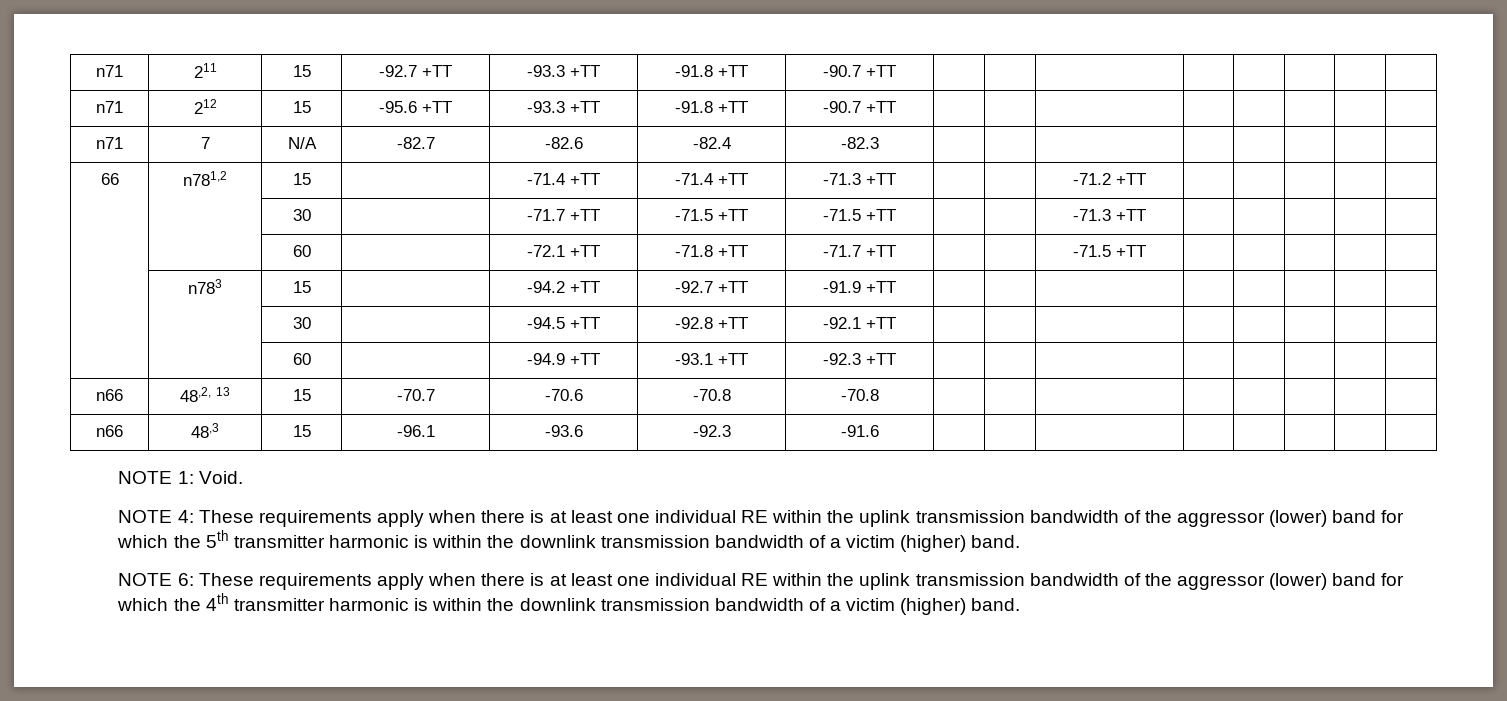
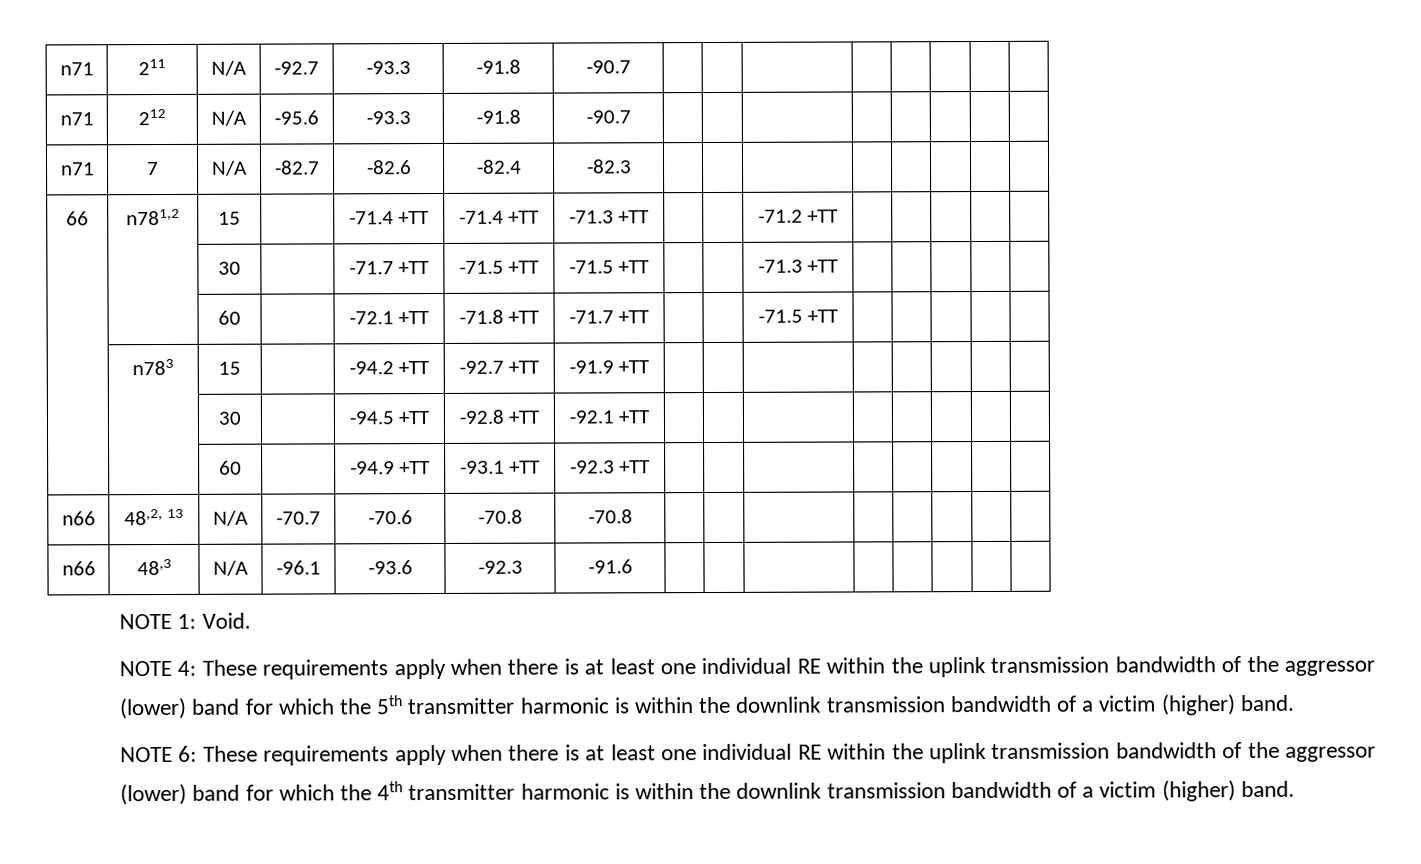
- n71 | 211 | 15 | -92.7 +TT | -93.3 +TT | -91.8 +TT | -90.7 +TT | | | | | | | |
+ n71 | 211 | N/A | -92.7 | -93.3 | -91.8 | -90.7 | | | | | | | |
- n71 | 212 | 15 | -95.6 +TT | -93.3 +TT | -91.8 +TT | -90.7 +TT | | | | | | | |
+ n71 | 212 | N/A | -95.6 | -93.3 | -91.8 | -90.7 | | | | | | | |
- n66 | 48,2, 13 | 15 | -70.7 | -70.6 | -70.8 | -70.8 | | | | | | | |
+ n66 | 48,2, 13 | N/A | -70.7 | -70.6 | -70.8 | -70.8 | | | | | | | |
- n66 | 48,3 | 15 | -96.1 | -93.6 | -92.3 | -91.6 | | | | | | | |
+ n66 | 48,3 | N/A | -96.1 | -93.6 | -92.3 | -91.6 | | | | | | | |

